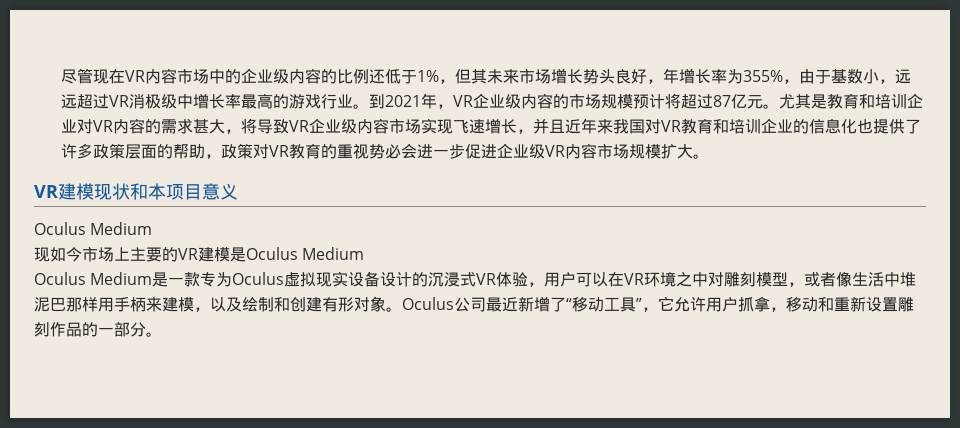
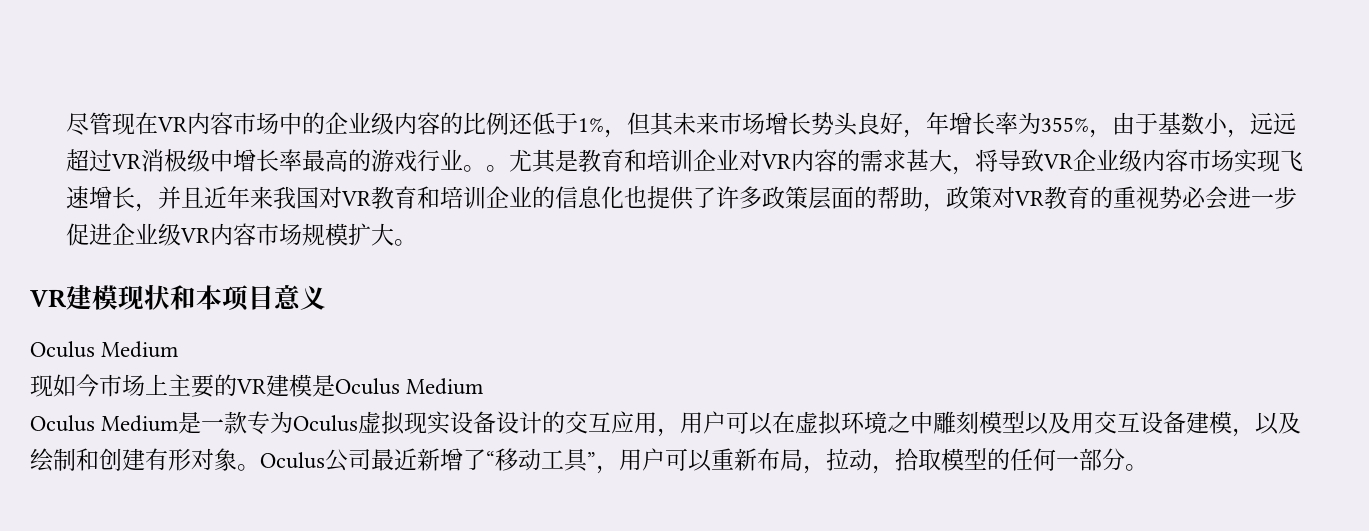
- 尽管现在VR内容市场中的企业级内容的比例还低于1%，但其未来市场增长势头良好，年增长率为355%，由于基数小，远远超过VR消极级中增长率最高的游戏行业。到2021年，VR企业级内容的市场规模预计将超过87亿元。
+ 尽管现在VR内容市场中的企业级内容的比例还低于1%，但其未来市场增长势头良好，年增长率为355%，由于基数小，远远超过VR消极级中增长率最高的游戏行业。。
- Oculus Medium是一款专为Oculus虚拟现实设备设计的沉浸式VR体验，用户可以在VR环境之中对雕刻模型，或者像生活中堆泥巴那样用手柄来建模，以及绘制和创建有形对象。
+ Oculus Medium是一款专为Oculus虚拟现实设备设计的交互应用，用户可以在虚拟环境之中雕刻模型以及用交互设备建模，以及绘制和创建有形对象。
- Oculus公司最近新增了“移动工具”，它允许用户抓拿，移动和重新设置雕刻作品的一部分。
+ Oculus公司最近新增了“移动工具”，用户可以重新布局，拉动，拾取模型的任何一部分。

